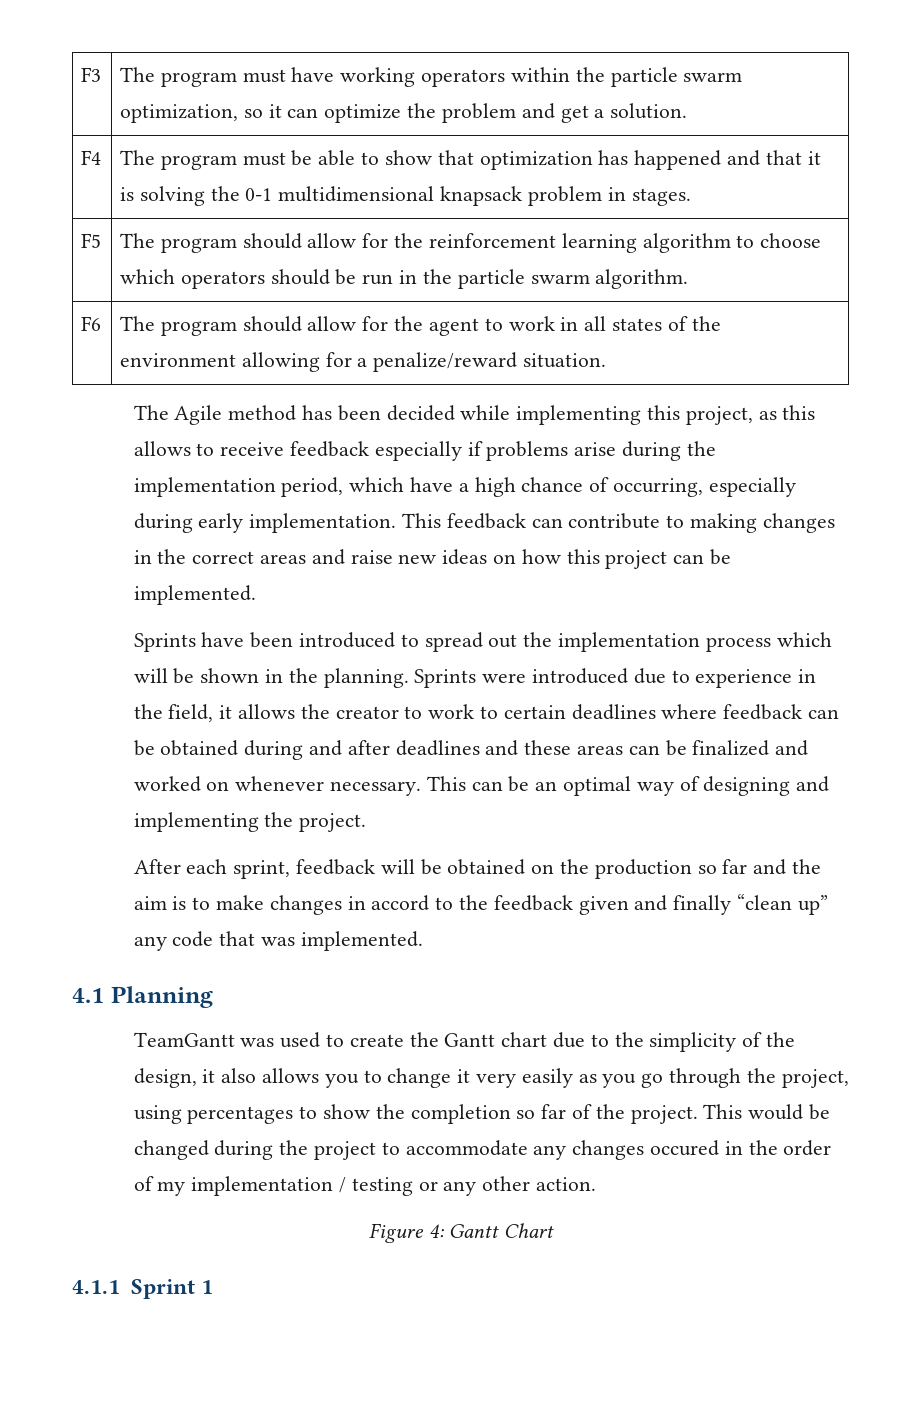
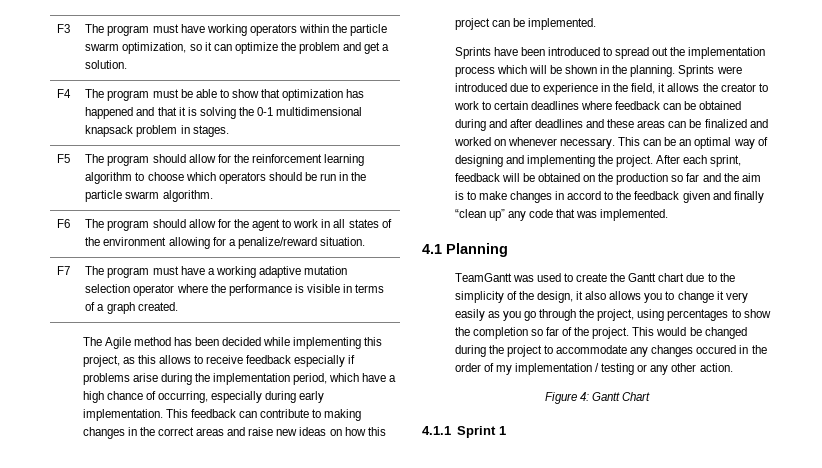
+ F7 | The program must have a working adaptive mutation selection operator where the performance is visible in terms of a graph created.
- This can be an optimal way of designing and implementing the project.
- After each sprint, feedback will be obtained on the production so far and the aim is to make changes in accord to the feedback given and finally “clean up” any code that was implemented.
+ This can be an optimal way of designing and implementing the project. After each sprint, feedback will be obtained on the production so far and the aim is to make changes in accord to the feedback given and finally “clean up” any code that was implemented.

